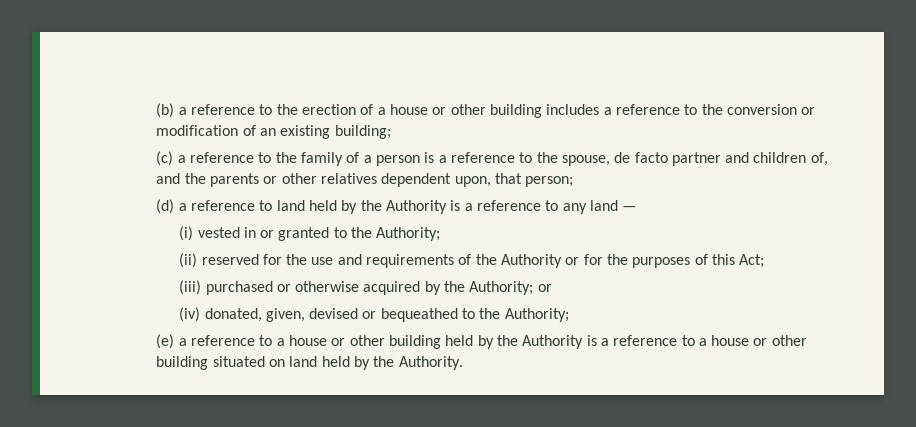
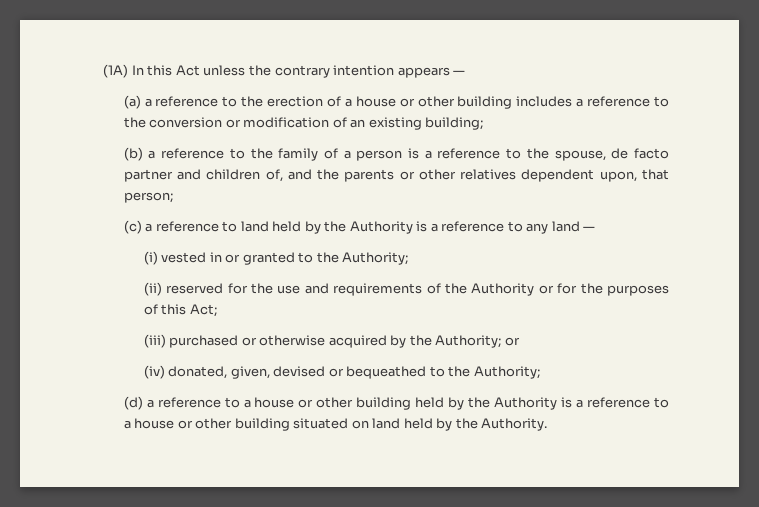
- (b) a reference to the erection of a house or other building includes a reference to the conversion or modification of an existing building;
+ (1A) In this Act unless the contrary intention appears —
+ (a) a reference to the erection of a house or other building includes a reference to the conversion or modification of an existing building;
- (c) a reference to the family of a person is a reference to the spouse, de facto partner and children of, and the parents or other relatives dependent upon, that person;
+ (b) a reference to the family of a person is a reference to the spouse, de facto partner and children of, and the parents or other relatives dependent upon, that person;
- (d) a reference to land held by the Authority is a reference to any land —
+ (c) a reference to land held by the Authority is a reference to any land —
- (e) a reference to a house or other building held by the Authority is a reference to a house or other building situated on land held by the Authority.
+ (d) a reference to a house or other building held by the Authority is a reference to a house or other building situated on land held by the Authority.

